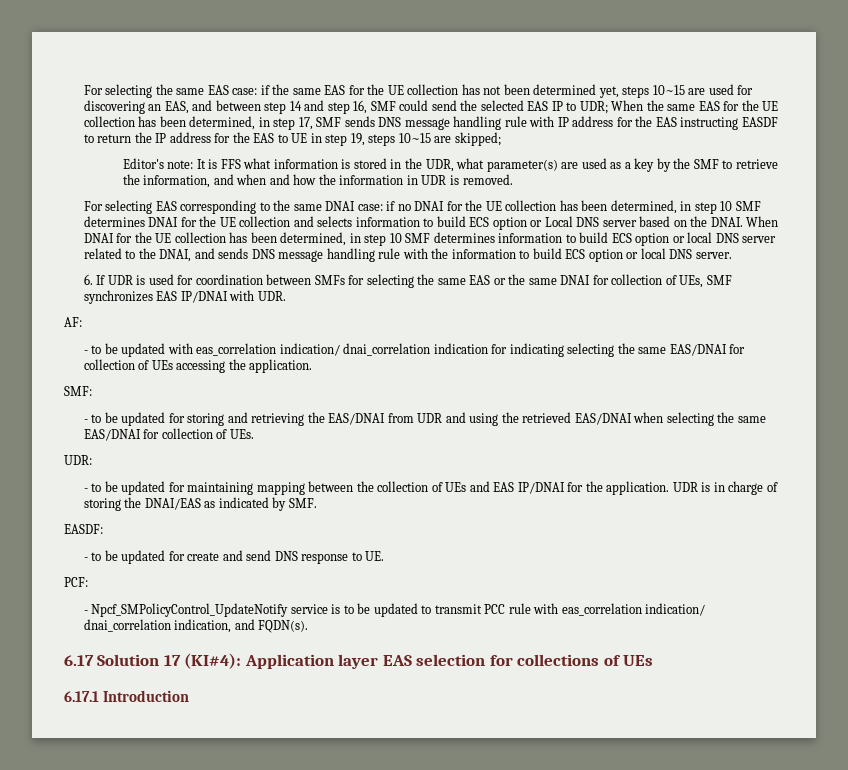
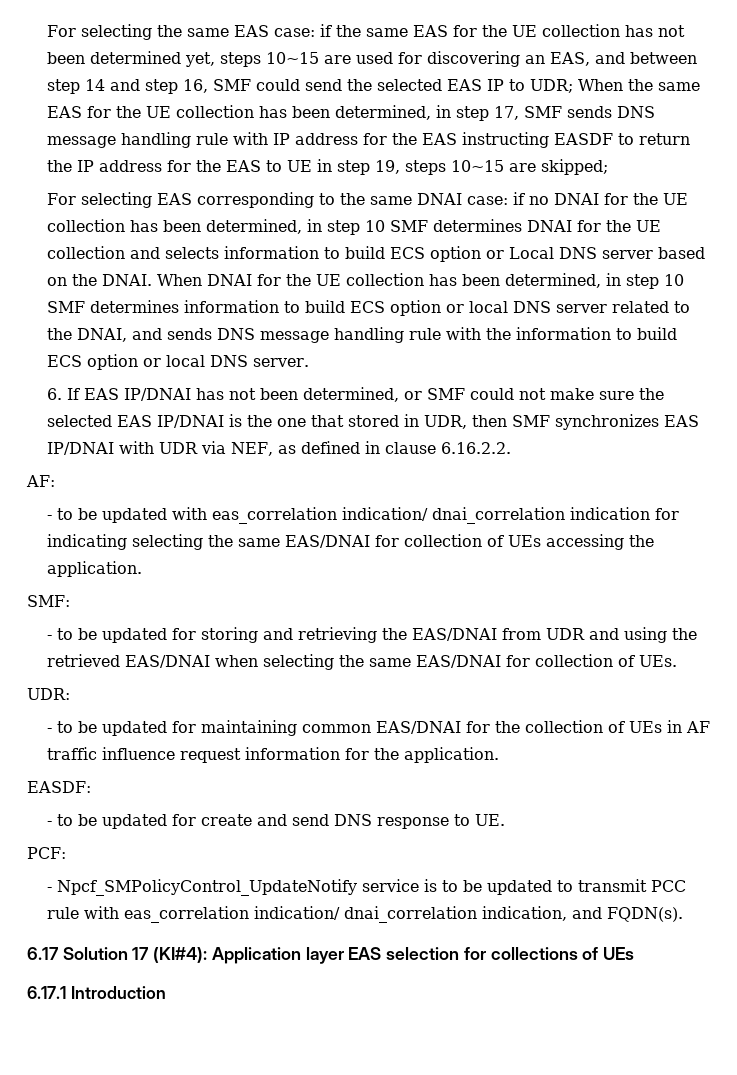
- Editor's note: It is FFS what information is stored in the UDR, what parameter(s) are used as a key by the SMF to retrieve the information, and when and how the information in UDR is removed.
- 6. If UDR is used for coordination between SMFs for selecting the same EAS or the same DNAI for collection of UEs, SMF synchronizes EAS IP/DNAI with UDR.
+ 6. If EAS IP/DNAI has not been determined, or SMF could not make sure the selected EAS IP/DNAI is the one that stored in UDR, then SMF synchronizes EAS IP/DNAI with UDR via NEF, as defined in clause 6.16.2.2.
- - to be updated for maintaining mapping between the collection of UEs and EAS IP/DNAI for the application. UDR is in charge of storing the DNAI/EAS as indicated by SMF.
+ - to be updated for maintaining common EAS/DNAI for the collection of UEs in AF traffic influence request information for the application.

